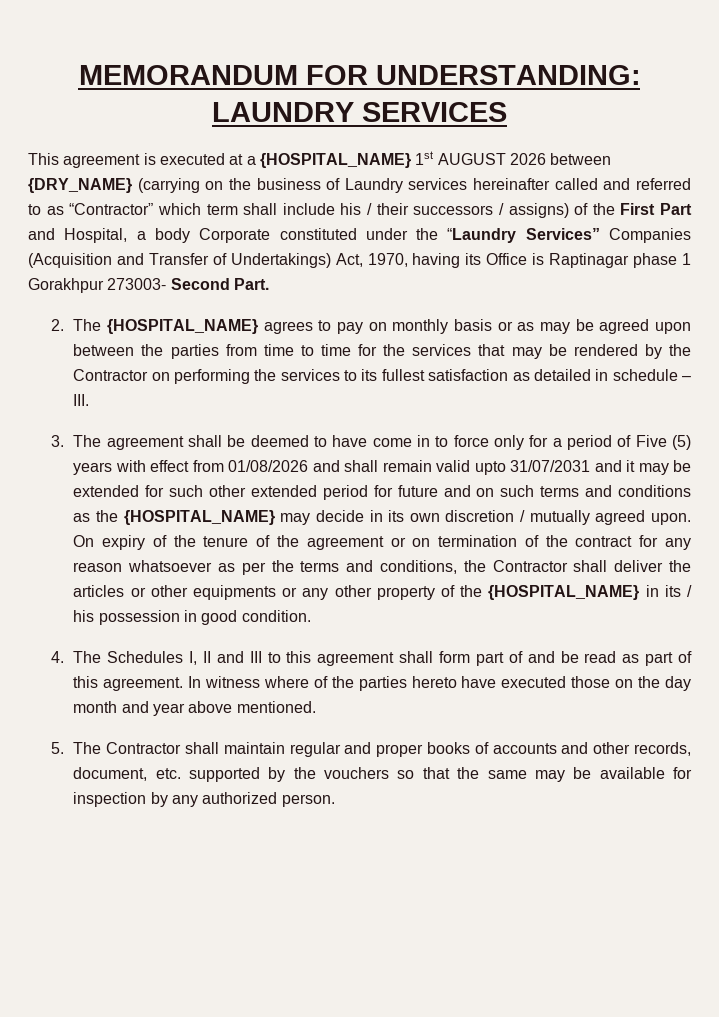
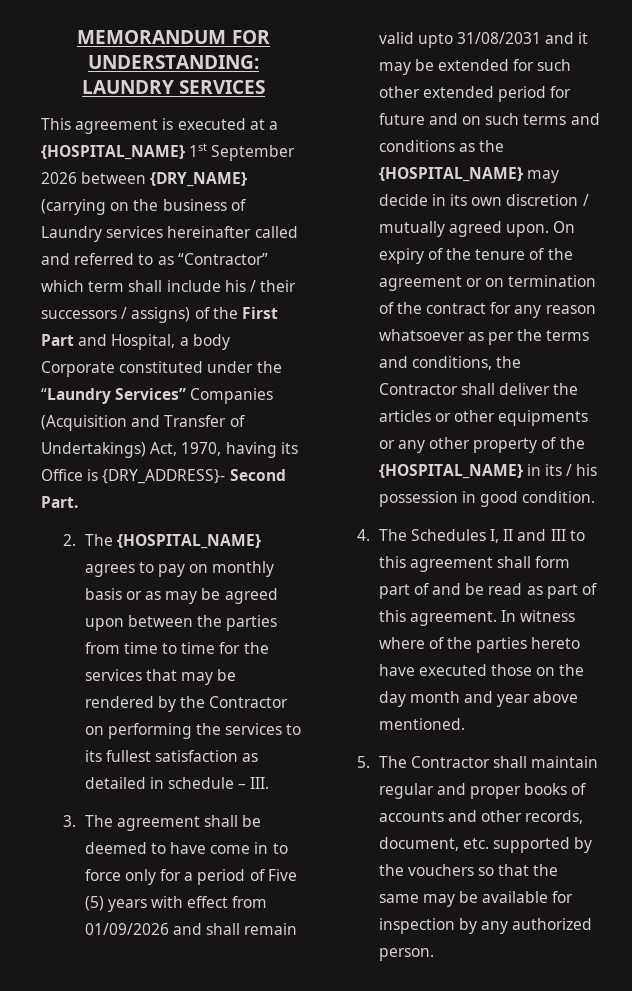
- This agreement is executed at a {HOSPITAL_NAME} 1st AUGUST 2026 between {DRY_NAME} (carrying on the business of Laundry services hereinafter called and referred to as “Contractor” which term shall include his / their successors / assigns) of the First Part and Hospital, a body Corporate constituted under the “Laundry Services” Companies (Acquisition and Transfer of Undertakings) Act, 1970, having its Office is Raptinagar phase 1 Gorakhpur 273003- Second Part.
+ This agreement is executed at a {HOSPITAL_NAME} 1st September 2026 between {DRY_NAME} (carrying on the business of Laundry services hereinafter called and referred to as “Contractor” which term shall include his / their successors / assigns) of the First Part and Hospital, a body Corporate constituted under the “Laundry Services” Companies (Acquisition and Transfer of Undertakings) Act, 1970, having its Office is {DRY_ADDRESS}- Second Part.
- 3. The agreement shall be deemed to have come in to force only for a period of Five (5) years with effect from 01/08/2026 and shall remain valid upto 31/07/2031 and it may be extended for such other extended period for future and on such terms and conditions as the {HOSPITAL_NAME} may decide in its own discretion / mutually agreed upon.
+ 3. The agreement shall be deemed to have come in to force only for a period of Five (5) years with effect from 01/09/2026 and shall remain valid upto 31/08/2031 and it may be extended for such other extended period for future and on such terms and conditions as the {HOSPITAL_NAME} may decide in its own discretion / mutually agreed upon.

